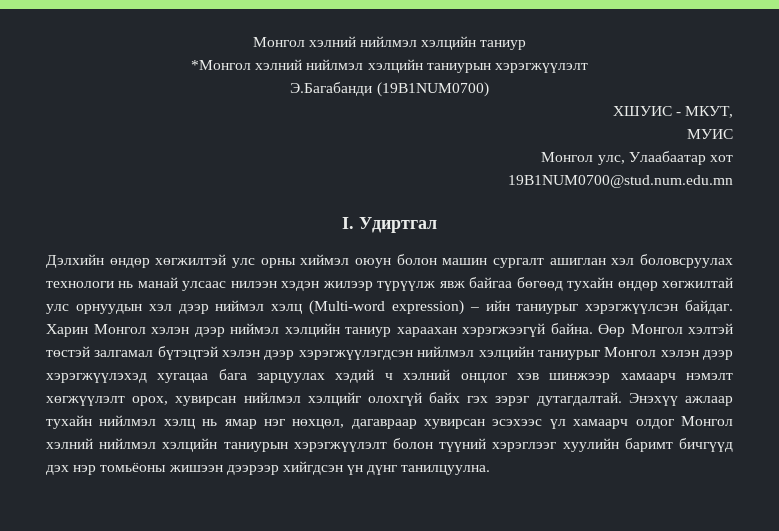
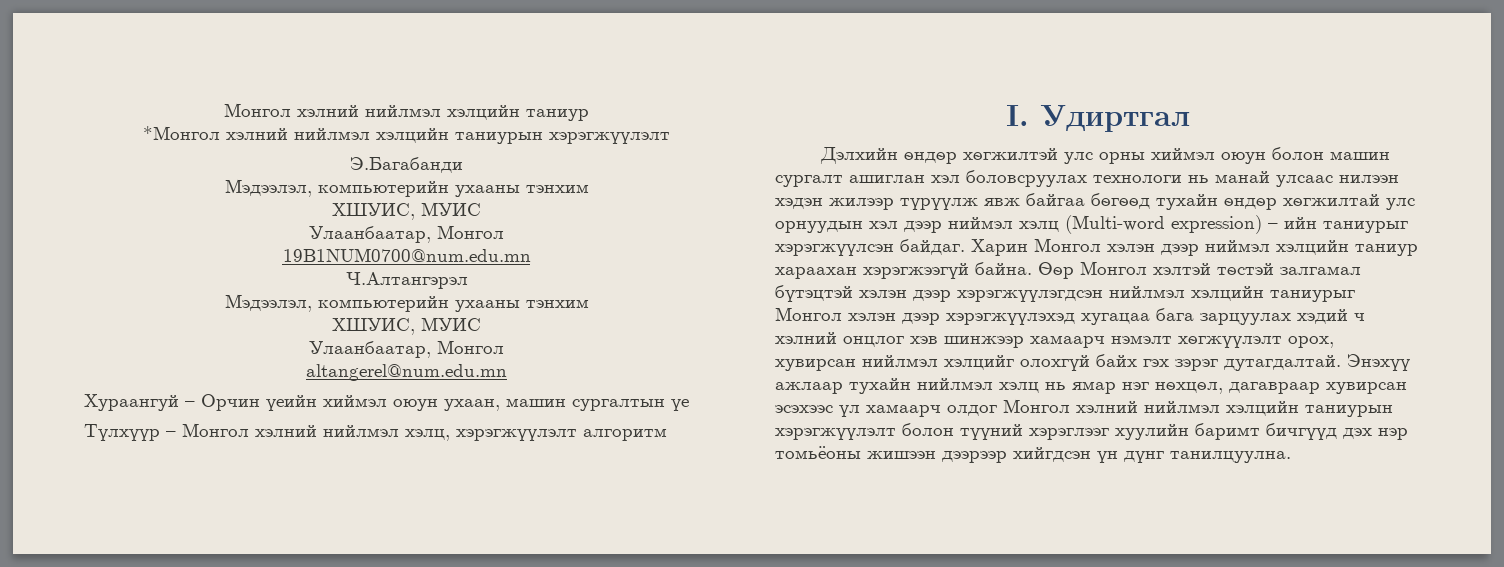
- Э.Багабанди (19B1NUM0700)
- ХШУИС - МКУТ,
- МУИС
- Монгол улс, Улаабаатар хот
- 19B1NUM0700@stud.num.edu.mn
+ Э.Багабанди
+ Мэдээлэл, компьютерийн ухааны тэнхим
+ ХШУИС, МУИС
+ Улаанбаатар, Монгол
+ 19B1NUM0700@num.edu.mn
+ Ч.Алтангэрэл
+ Мэдээлэл, компьютерийн ухааны тэнхим
+ ХШУИС, МУИС
+ Улаанбаатар, Монгол
+ altangerel@num.edu.mn
+ Хураангуй – Орчин үеийн хиймэл оюун ухаан, машин сургалтын үе
+ Түлхүүр – Монгол хэлний нийлмэл хэлц, хэрэгжүүлэлт алгоритм

